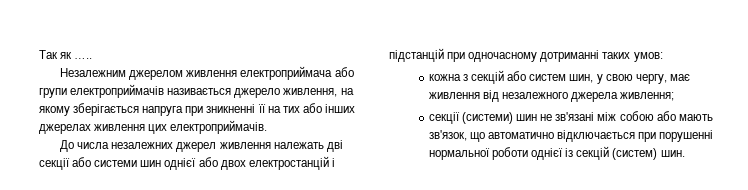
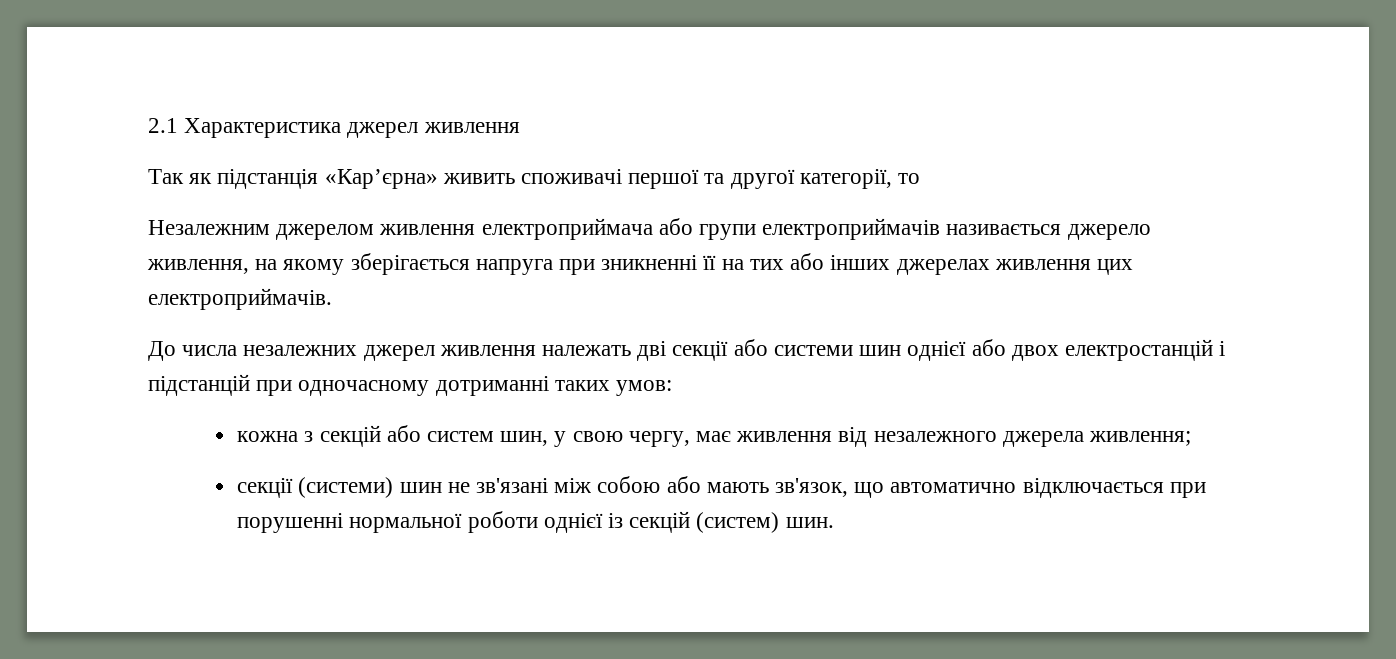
- Так як …..
+ 2.1 Характеристика джерел живлення
+ Так як підстанція «Кар’єрна» живить споживачі першої та другої категорії, то

